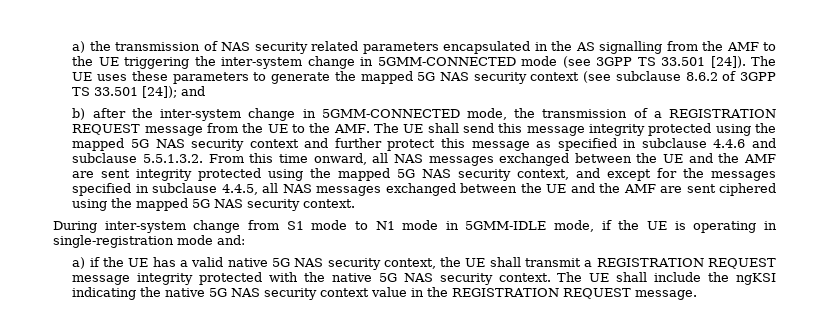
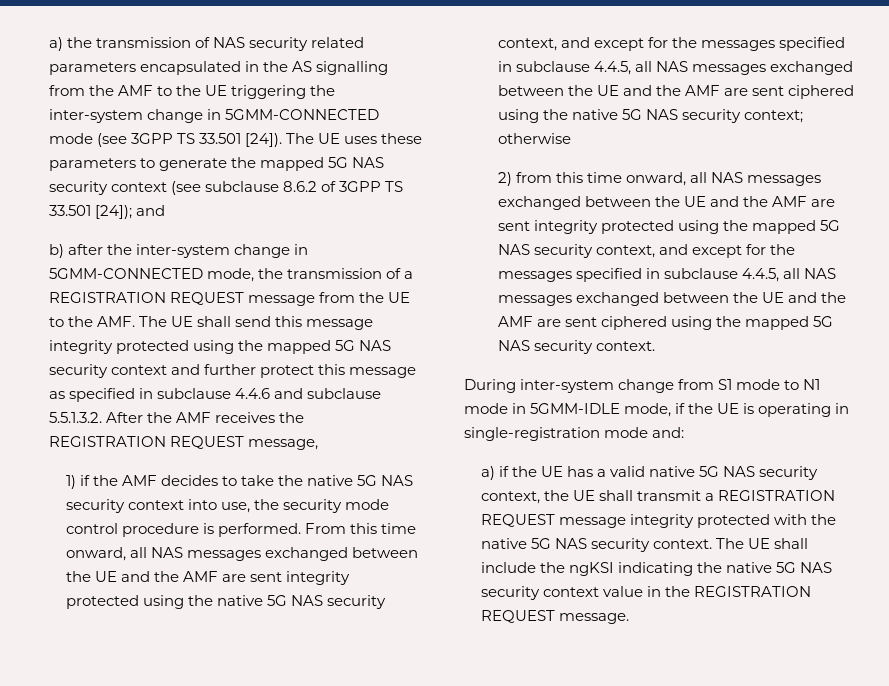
- b) after the inter-system change in 5GMM-CONNECTED mode, the transmission of a REGISTRATION REQUEST message from the UE to the AMF. The UE shall send this message integrity protected using the mapped 5G NAS security context and further protect this message as specified in subclause 4.4.6 and subclause 5.5.1.3.2. From this time onward, all NAS messages exchanged between the UE and the AMF are sent integrity protected using the mapped 5G NAS security context, and except for the messages specified in subclause 4.4.5, all NAS messages exchanged between the UE and the AMF are sent ciphered using the mapped 5G NAS security context.
+ b) after the inter-system change in 5GMM-CONNECTED mode, the transmission of a REGISTRATION REQUEST message from the UE to the AMF. The UE shall send this message integrity protected using the mapped 5G NAS security context and further protect this message as specified in subclause 4.4.6 and subclause 5.5.1.3.2. After the AMF receives the REGISTRATION REQUEST message,
+ 1) if the AMF decides to take the native 5G NAS security context into use, the security mode control procedure is performed. From this time onward, all NAS messages exchanged between the UE and the AMF are sent integrity protected using the native 5G NAS security context, and except for the messages specified in subclause 4.4.5, all NAS messages exchanged between the UE and the AMF are sent ciphered using the native 5G NAS security context; otherwise
+ 2) from this time onward, all NAS messages exchanged between the UE and the AMF are sent integrity protected using the mapped 5G NAS security context, and except for the messages specified in subclause 4.4.5, all NAS messages exchanged between the UE and the AMF are sent ciphered using the mapped 5G NAS security context.

